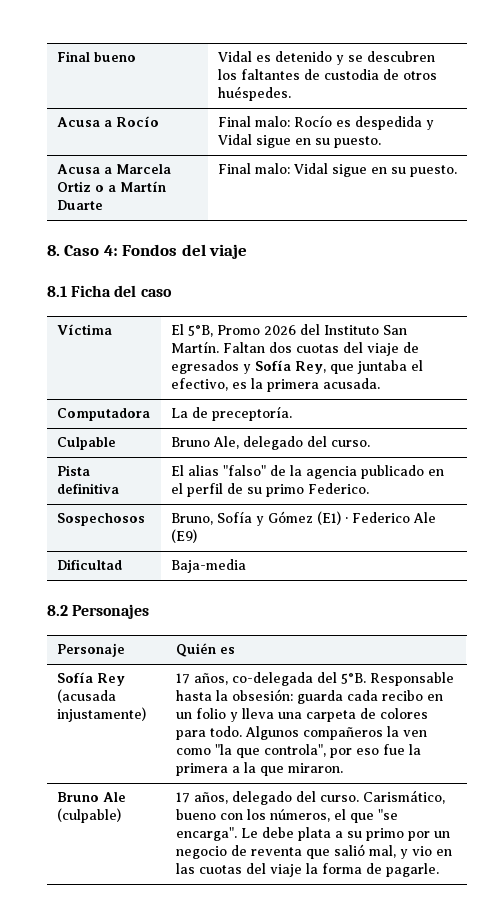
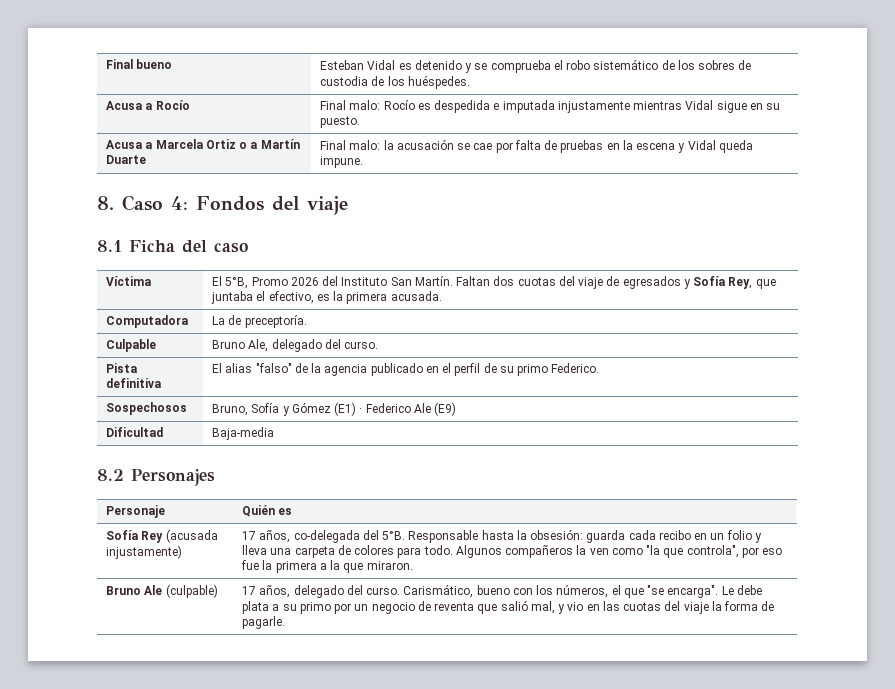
- Final bueno | Vidal es detenido y se descubren los faltantes de custodia de otros huéspedes.
+ Final bueno | Esteban Vidal es detenido y se comprueba el robo sistemático de los sobres de custodia de los huéspedes.
- Acusa a Rocío | Final malo: Rocío es despedida y Vidal sigue en su puesto.
+ Acusa a Rocío | Final malo: Rocío es despedida e imputada injustamente mientras Vidal sigue en su puesto.
- Acusa a Marcela Ortiz o a Martín Duarte | Final malo: Vidal sigue en su puesto.
+ Acusa a Marcela Ortiz o a Martín Duarte | Final malo: la acusación se cae por falta de pruebas en la escena y Vidal queda impune.

